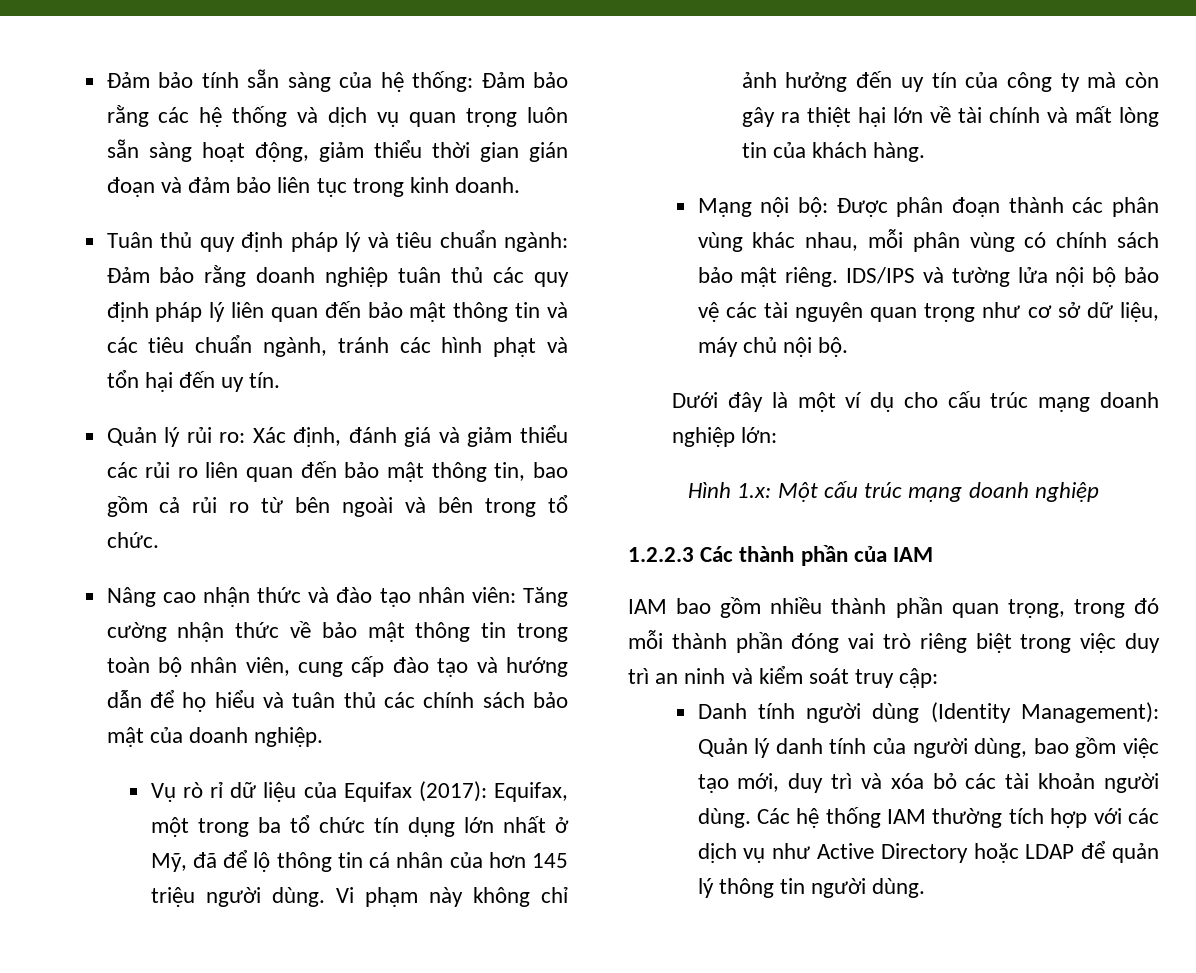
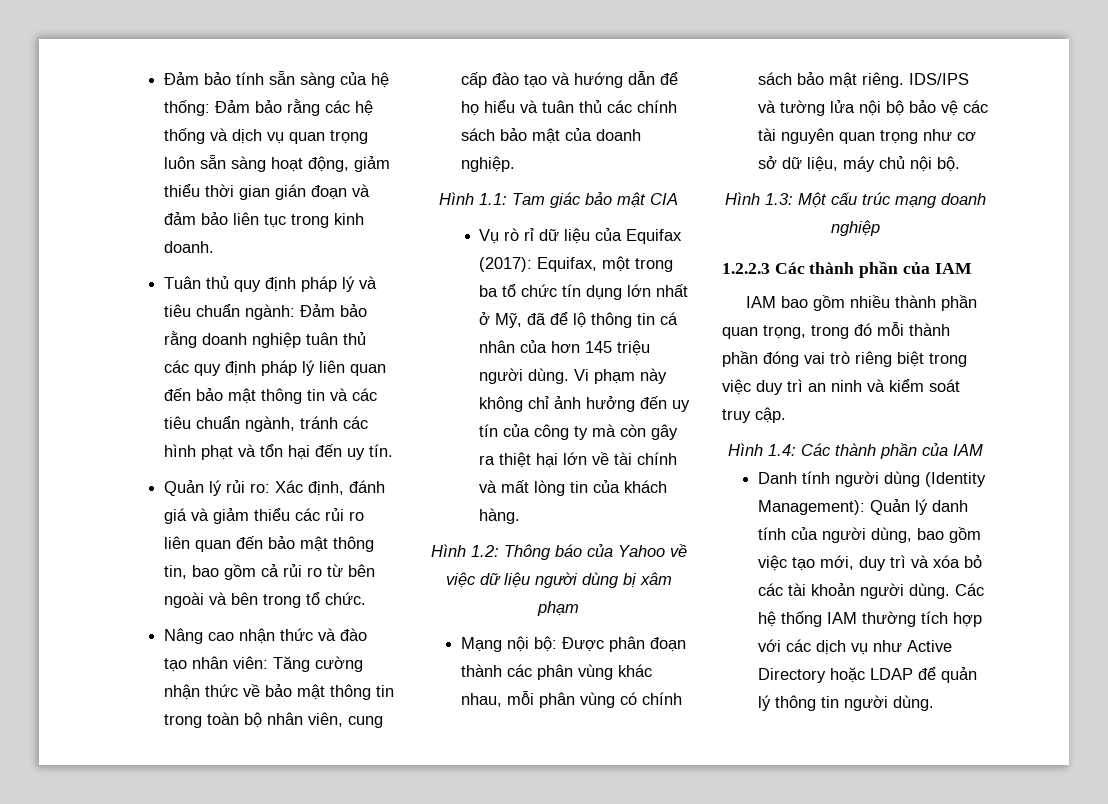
+ Hình 1.1: Tam giác bảo mật CIA
+ Hình 1.2: Thông báo của Yahoo về việc dữ liệu người dùng bị xâm phạm
- Dưới đây là một ví dụ cho cấu trúc mạng doanh nghiệp lớn:
- Hình 1.x: Một cấu trúc mạng doanh nghiệp
+ Hình 1.3: Một cấu trúc mạng doanh nghiệp
- IAM bao gồm nhiều thành phần quan trọng, trong đó mỗi thành phần đóng vai trò riêng biệt trong việc duy trì an ninh và kiểm soát truy cập:
+ IAM bao gồm nhiều thành phần quan trọng, trong đó mỗi thành phần đóng vai trò riêng biệt trong việc duy trì an ninh và kiểm soát truy cập.
+ Hình 1.4: Các thành phần của IAM

